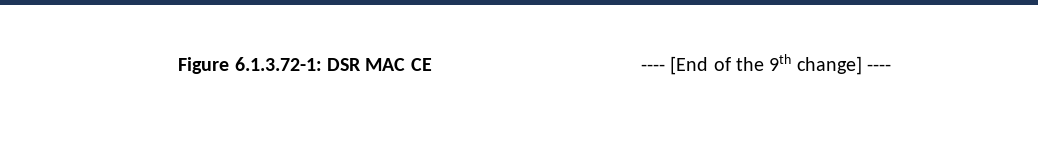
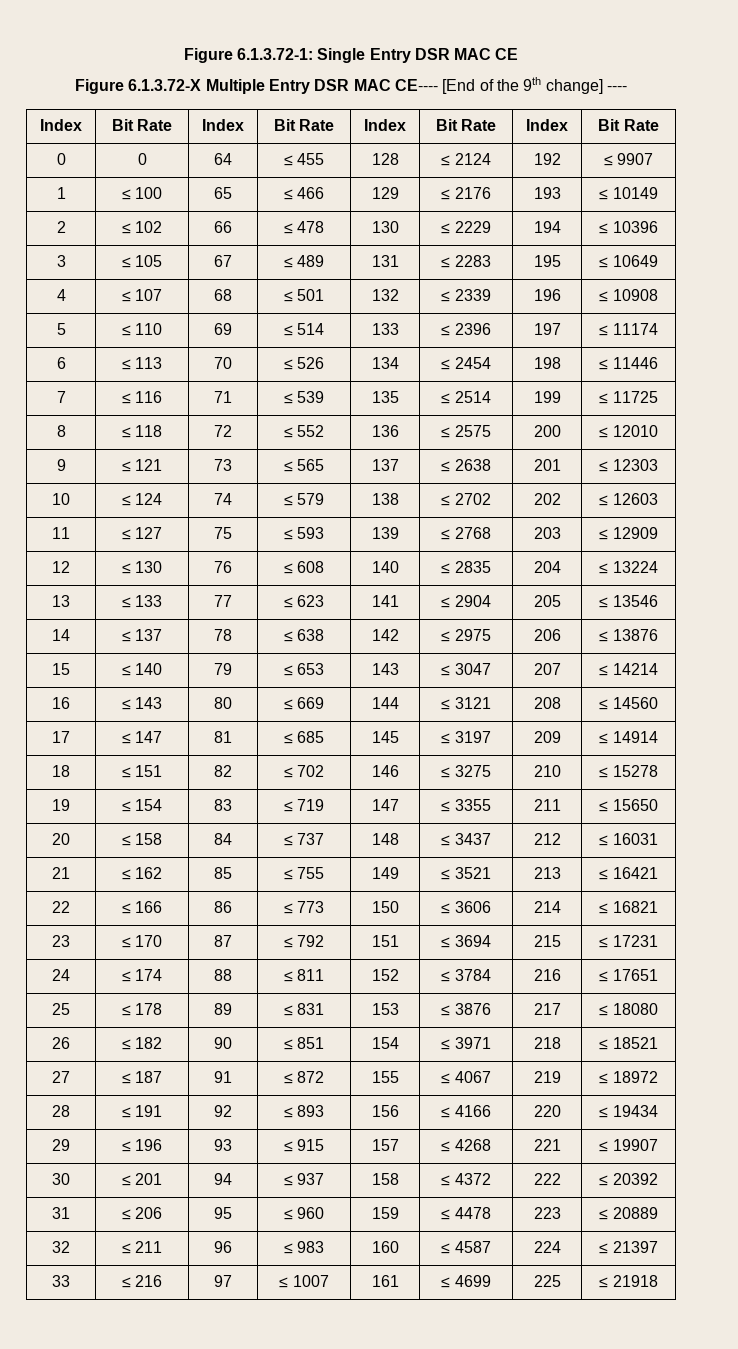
- Figure 6.1.3.72-1: DSR MAC CE
+ Figure 6.1.3.72-1: Single Entry DSR MAC CE
- ---- [End of the 9th change] ----
+ Figure 6.1.3.72-X Multiple Entry DSR MAC CE---- [End of the 9th change] ----
+ Index | Bit Rate | Index | Bit Rate | Index | Bit Rate | Index | Bit Rate
+ 0 | 0 | 64 | ≤ 455 | 128 | ≤ 2124 | 192 | ≤ 9907
+ 1 | ≤ 100 | 65 | ≤ 466 | 129 | ≤ 2176 | 193 | ≤ 10149
+ 2 | ≤ 102 | 66 | ≤ 478 | 130 | ≤ 2229 | 194 | ≤ 10396
+ 3 | ≤ 105 | 67 | ≤ 489 | 131 | ≤ 2283 | 195 | ≤ 10649
+ 4 | ≤ 107 | 68 | ≤ 501 | 132 | ≤ 2339 | 196 | ≤ 10908
+ 5 | ≤ 110 | 69 | ≤ 514 | 133 | ≤ 2396 | 197 | ≤ 11174
+ 6 | ≤ 113 | 70 | ≤ 526 | 134 | ≤ 2454 | 198 | ≤ 11446
+ 7 | ≤ 116 | 71 | ≤ 539 | 135 | ≤ 2514 | 199 | ≤ 11725
+ 8 | ≤ 118 | 72 | ≤ 552 | 136 | ≤ 2575 | 200 | ≤ 12010
+ 9 | ≤ 121 | 73 | ≤ 565 | 137 | ≤ 2638 | 201 | ≤ 12303
+ 10 | ≤ 124 | 74 | ≤ 579 | 138 | ≤ 2702 | 202 | ≤ 12603
+ 11 | ≤ 127 | 75 | ≤ 593 | 139 | ≤ 2768 | 203 | ≤ 12909
+ 12 | ≤ 130 | 76 | ≤ 608 | 140 | ≤ 2835 | 204 | ≤ 13224
+ 13 | ≤ 133 | 77 | ≤ 623 | 141 | ≤ 2904 | 205 | ≤ 13546
+ 14 | ≤ 137 | 78 | ≤ 638 | 142 | ≤ 2975 | 206 | ≤ 13876
+ 15 | ≤ 140 | 79 | ≤ 653 | 143 | ≤ 3047 | 207 | ≤ 14214
+ 16 | ≤ 143 | 80 | ≤ 669 | 144 | ≤ 3121 | 208 | ≤ 14560
+ 17 | ≤ 147 | 81 | ≤ 685 | 145 | ≤ 3197 | 209 | ≤ 14914
+ 18 | ≤ 151 | 82 | ≤ 702 | 146 | ≤ 3275 | 210 | ≤ 15278
+ 19 | ≤ 154 | 83 | ≤ 719 | 147 | ≤ 3355 | 211 | ≤ 15650
+ 20 | ≤ 158 | 84 | ≤ 737 | 148 | ≤ 3437 | 212 | ≤ 16031
+ 21 | ≤ 162 | 85 | ≤ 755 | 149 | ≤ 3521 | 213 | ≤ 16421
+ 22 | ≤ 166 | 86 | ≤ 773 | 150 | ≤ 3606 | 214 | ≤ 16821
+ 23 | ≤ 170 | 87 | ≤ 792 | 151 | ≤ 3694 | 215 | ≤ 17231
+ 24 | ≤ 174 | 88 | ≤ 811 | 152 | ≤ 3784 | 216 | ≤ 17651
+ 25 | ≤ 178 | 89 | ≤ 831 | 153 | ≤ 3876 | 217 | ≤ 18080
+ 26 | ≤ 182 | 90 | ≤ 851 | 154 | ≤ 3971 | 218 | ≤ 18521
+ 27 | ≤ 187 | 91 | ≤ 872 | 155 | ≤ 4067 | 219 | ≤ 18972
+ 28 | ≤ 191 | 92 | ≤ 893 | 156 | ≤ 4166 | 220 | ≤ 19434
+ 29 | ≤ 196 | 93 | ≤ 915 | 157 | ≤ 4268 | 221 | ≤ 19907
+ 30 | ≤ 201 | 94 | ≤ 937 | 158 | ≤ 4372 | 222 | ≤ 20392
+ 31 | ≤ 206 | 95 | ≤ 960 | 159 | ≤ 4478 | 223 | ≤ 20889
+ 32 | ≤ 211 | 96 | ≤ 983 | 160 | ≤ 4587 | 224 | ≤ 21397
+ 33 | ≤ 216 | 97 | ≤ 1007 | 161 | ≤ 4699 | 225 | ≤ 21918

